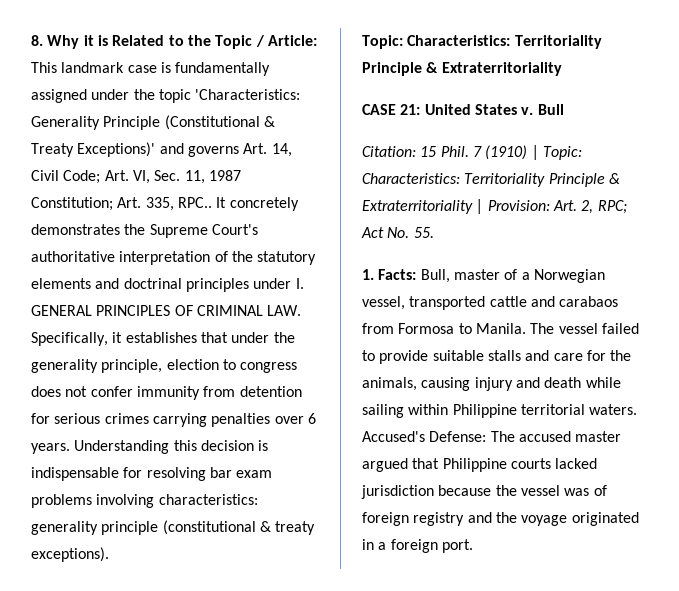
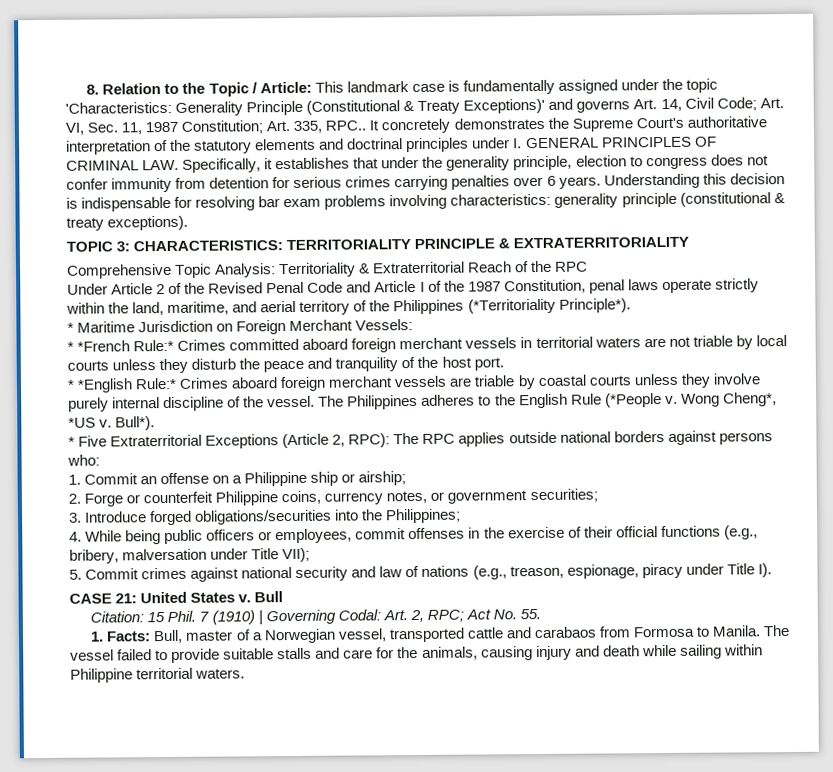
- 8. Why it is Related to the Topic / Article: This landmark case is fundamentally assigned under the topic 'Characteristics: Generality Principle (Constitutional & Treaty Exceptions)' and governs Art. 14, Civil Code; Art. VI, Sec. 11, 1987 Constitution; Art. 335, RPC..
+ 8. Relation to the Topic / Article: This landmark case is fundamentally assigned under the topic 'Characteristics: Generality Principle (Constitutional & Treaty Exceptions)' and governs Art. 14, Civil Code; Art. VI, Sec. 11, 1987 Constitution; Art. 335, RPC..
  Understanding this decision is indispensable for resolving bar exam problems involving characteristics: generality principle (constitutional & treaty exceptions).
- Topic: Characteristics: Territoriality Principle & Extraterritoriality
+ TOPIC 3: CHARACTERISTICS: TERRITORIALITY PRINCIPLE & EXTRATERRITORIALITY
+ Comprehensive Topic Analysis: Territoriality & Extraterritorial Reach of the RPC
+ Under Article 2 of the Revised Penal Code and Article I of the 1987 Constitution, penal laws operate strictly within the land, maritime, and aerial territory of the Philippines (*Territoriality Principle*).
+ * Maritime Jurisdiction on Foreign Merchant Vessels:
+ * *French Rule:* Crimes committed aboard foreign merchant vessels in territorial waters are not triable by local courts unless they disturb the peace and tranquility of the host port.
+ * *English Rule:* Crimes aboard foreign merchant vessels are triable by coastal courts unless they involve purely internal discipline of the vessel. The Philippines adheres to the English Rule (*People v. Wong Cheng*, *US v. Bull*).
+ * Five Extraterritorial Exceptions (Article 2, RPC): The RPC applies outside national borders against persons who:
+ 1. Commit an offense on a Philippine ship or airship;
+ 2. Forge or counterfeit Philippine coins, currency notes, or government securities;
+ 3. Introduce forged obligations/securities into the Philippines;
+ 4. While being public officers or employees, commit offenses in the exercise of their official functions (e.g., bribery, malversation under Title VII);
+ 5. Commit crimes against national security and law of nations (e.g., treason, espionage, piracy under Title I).
- 7 (1910) | Topic: Characteristics: Territoriality Principle & Extraterritoriality | Provision: Art. 2, RPC; Act No. 55.
+ 7 (1910) | Governing Codal: Art. 2, RPC; Act No. 55.
- Accused's Defense: The accused master argued that Philippine courts lacked jurisdiction because the vessel was of foreign registry and the voyage originated in a foreign port.

